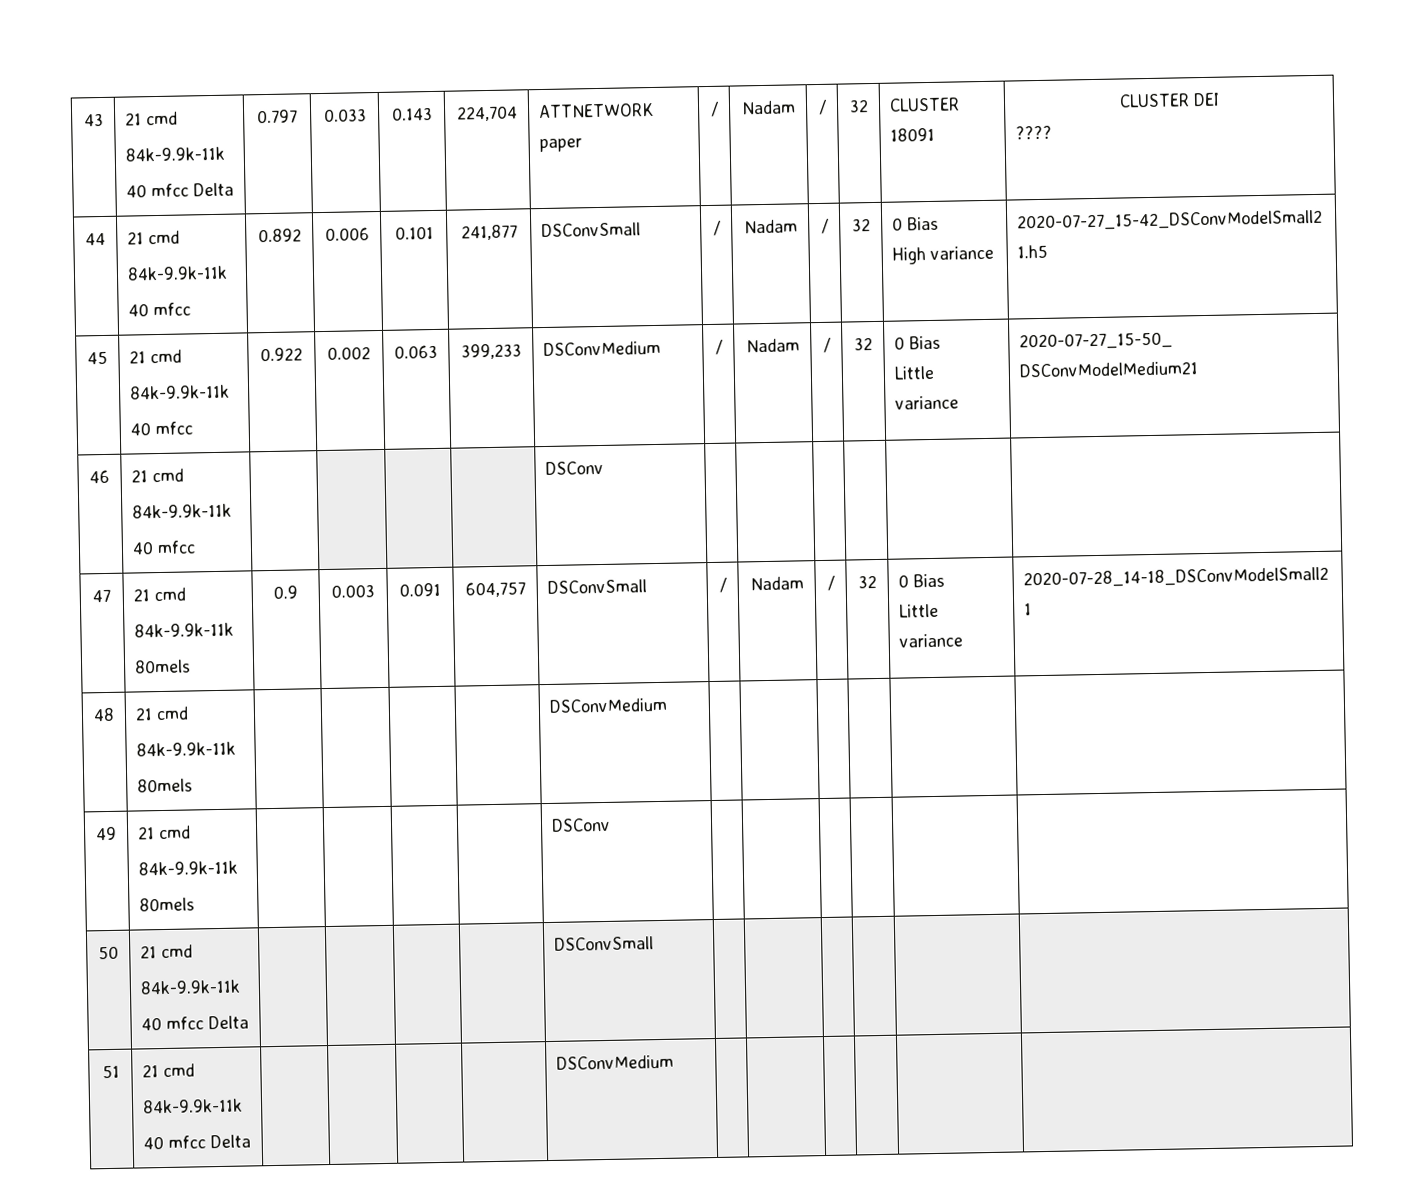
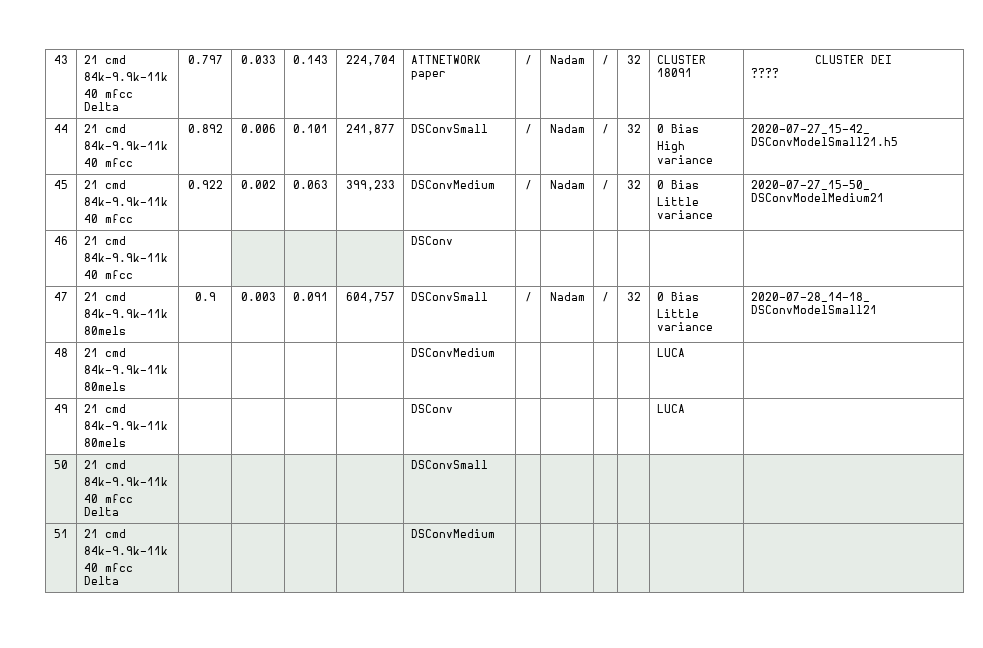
  48 | 21 cmd
  84k-9.9k-11k
- 80mels | | | | | DSConvMedium | | | | | |
+ 80mels | | | | | DSConvMedium | | | | | LUCA |
  49 | 21 cmd
  84k-9.9k-11k
- 80mels | | | | | DSConv | | | | | |
+ 80mels | | | | | DSConv | | | | | LUCA |

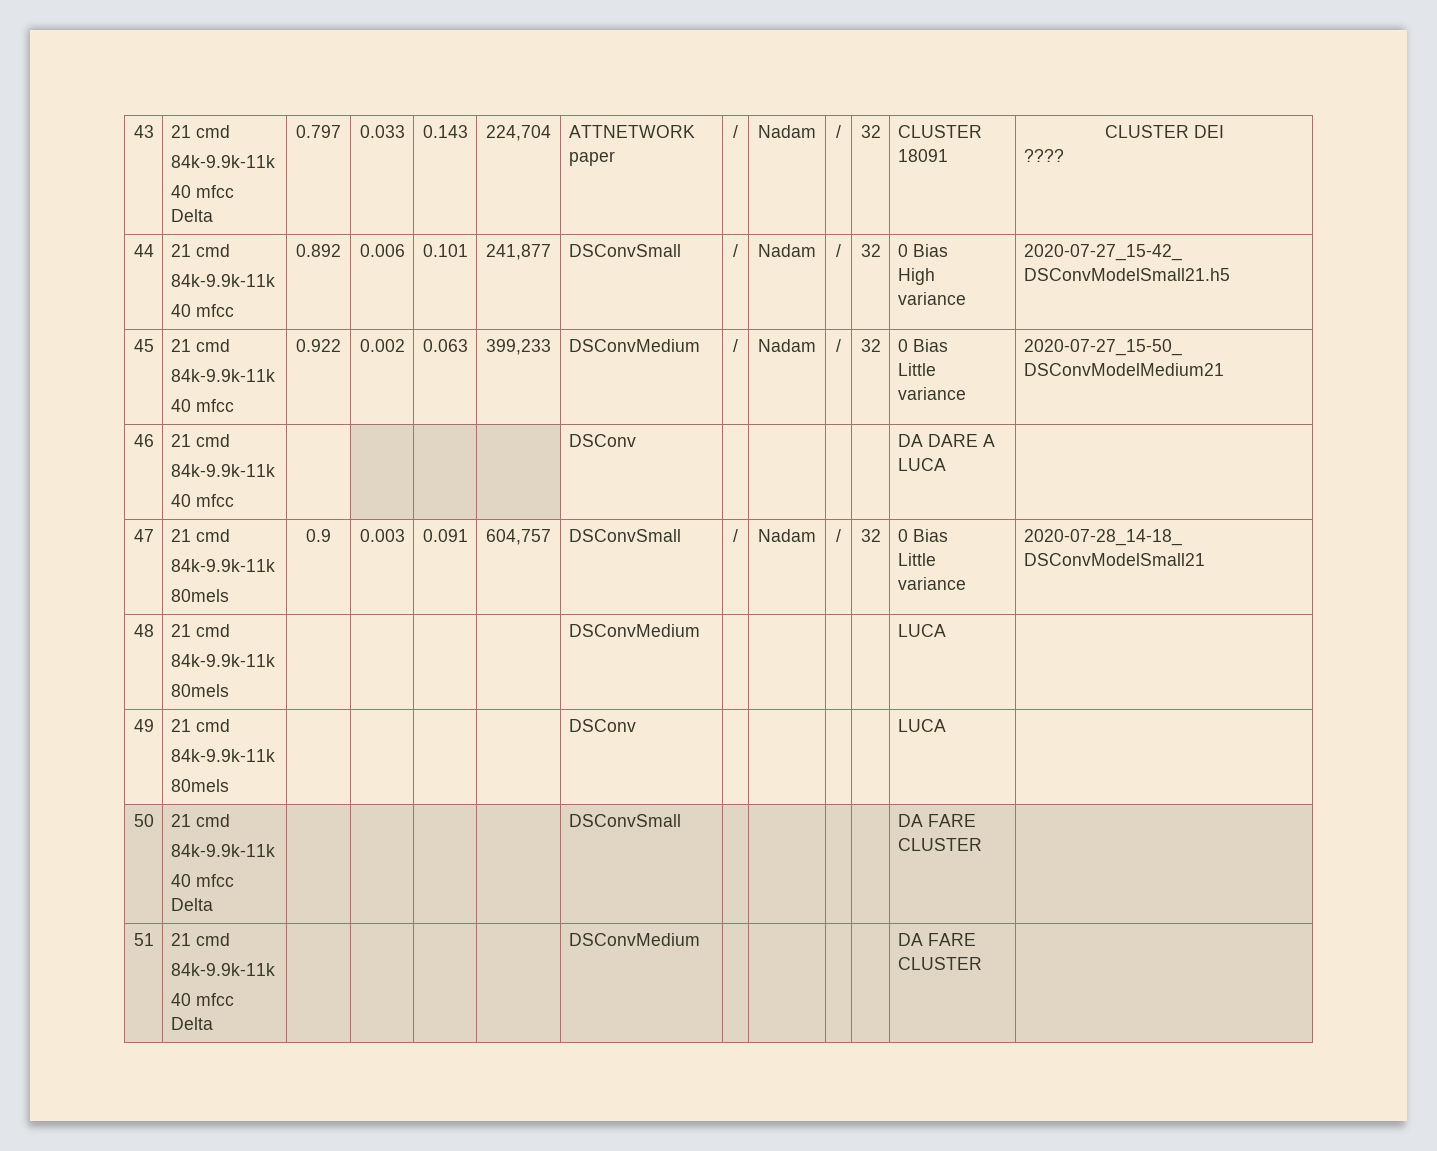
  46 | 21 cmd
  84k-9.9k-11k
- 40 mfcc | | | | | DSConv | | | | | |
+ 40 mfcc | | | | | DSConv | | | | | DA DARE A LUCA |
  50 | 21 cmd
  84k-9.9k-11k
- 40 mfcc Delta | | | | | DSConvSmall | | | | | |
+ 40 mfcc Delta | | | | | DSConvSmall | | | | | DA FARE CLUSTER |
  51 | 21 cmd
  84k-9.9k-11k
- 40 mfcc Delta | | | | | DSConvMedium | | | | | |
+ 40 mfcc Delta | | | | | DSConvMedium | | | | | DA FARE CLUSTER |

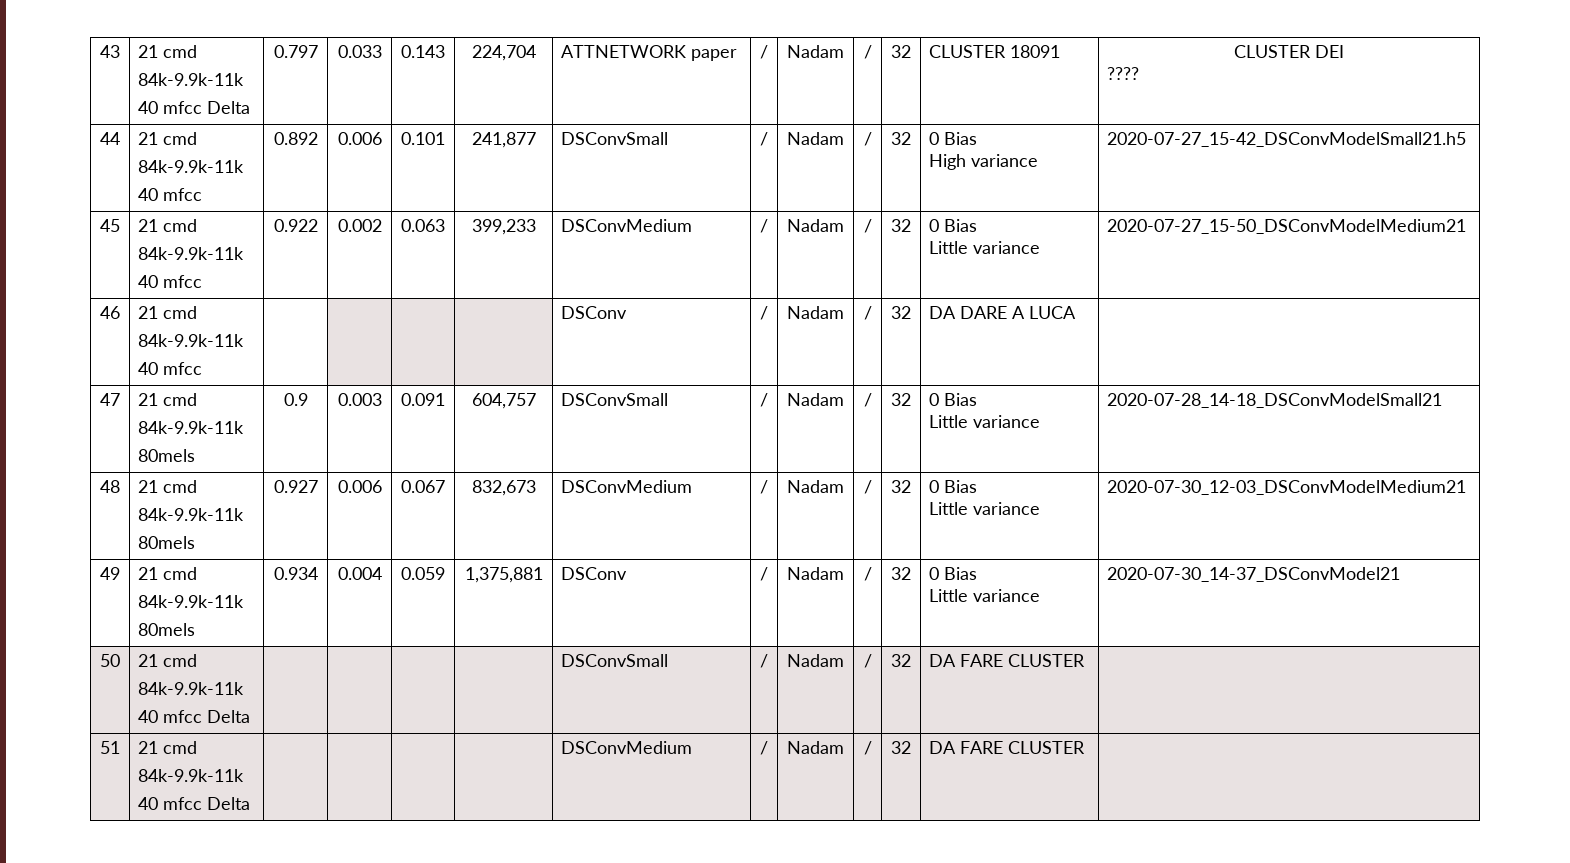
  46 | 21 cmd
  84k-9.9k-11k
- 40 mfcc | | | | | DSConv | | | | | DA DARE A LUCA |
+ 40 mfcc | | | | | DSConv | / | Nadam | / | 32 | DA DARE A LUCA |
  48 | 21 cmd
  84k-9.9k-11k
- 80mels | | | | | DSConvMedium | | | | | LUCA |
+ 80mels | 0.927 | 0.006 | 0.067 | 832,673 | DSConvMedium | / | Nadam | / | 32 | 0 Bias
+ Little variance | 2020-07-30_12-03_DSConvModelMedium21
  49 | 21 cmd
  84k-9.9k-11k
- 80mels | | | | | DSConv | | | | | LUCA |
+ 80mels | 0.934 | 0.004 | 0.059 | 1,375,881 | DSConv | / | Nadam | / | 32 | 0 Bias
+ Little variance | 2020-07-30_14-37_DSConvModel21
  50 | 21 cmd
  84k-9.9k-11k
- 40 mfcc Delta | | | | | DSConvSmall | | | | | DA FARE CLUSTER |
+ 40 mfcc Delta | | | | | DSConvSmall | / | Nadam | / | 32 | DA FARE CLUSTER |
  51 | 21 cmd
  84k-9.9k-11k
- 40 mfcc Delta | | | | | DSConvMedium | | | | | DA FARE CLUSTER |
+ 40 mfcc Delta | | | | | DSConvMedium | / | Nadam | / | 32 | DA FARE CLUSTER |

